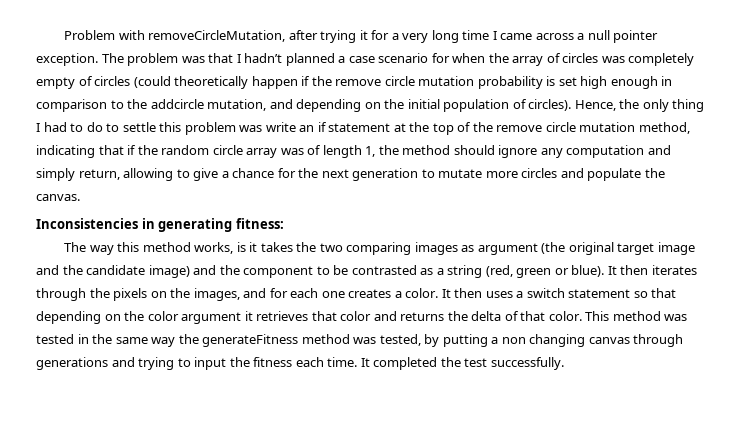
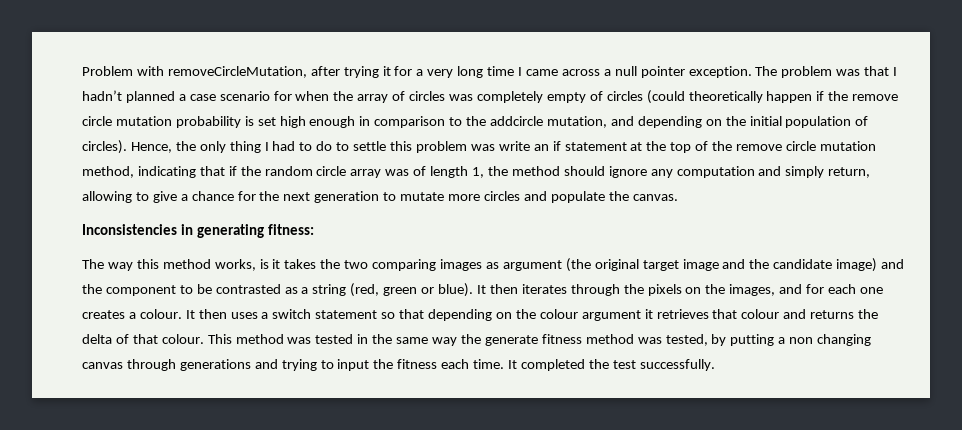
- It then iterates through the pixels on the images, and for each one creates a color.
+ It then iterates through the pixels on the images, and for each one creates a colour.
- It then uses a switch statement so that depending on the color argument it retrieves that color and returns the delta of that color.
+ It then uses a switch statement so that depending on the colour argument it retrieves that colour and returns the delta of that colour.
- This method was tested in the same way the generateFitness method was tested, by putting a non changing canvas through generations and trying to input the fitness each time.
+ This method was tested in the same way the generate fitness method was tested, by putting a non changing canvas through generations and trying to input the fitness each time.

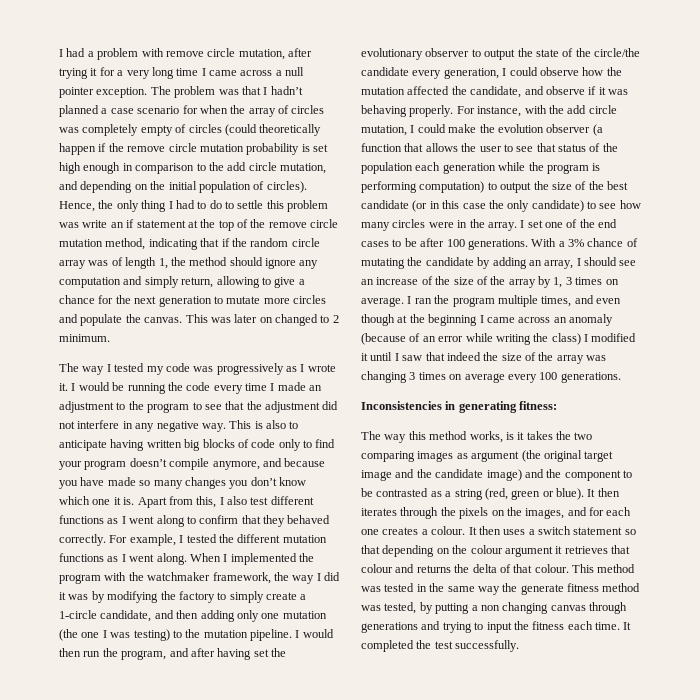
- Problem with removeCircleMutation, after trying it for a very long time I came across a null pointer exception.
+ I had a problem with remove circle mutation, after trying it for a very long time I came across a null pointer exception.
- The problem was that I hadn’t planned a case scenario for when the array of circles was completely empty of circles (could theoretically happen if the remove circle mutation probability is set high enough in comparison to the addcircle mutation, and depending on the initial population of circles).
+ The problem was that I hadn’t planned a case scenario for when the array of circles was completely empty of circles (could theoretically happen if the remove circle mutation probability is set high enough in comparison to the add circle mutation, and depending on the initial population of circles).
+ This was later on changed to 2 minimum.
+ The way I tested my code was progressively as I wrote it. I would be running the code every time I made an adjustment to the program to see that the adjustment did not interfere in any negative way. This is also to anticipate having written big blocks of code only to find your program doesn’t compile anymore, and because you have made so many changes you don’t know which one it is. Apart from this, I also test different functions as I went along to confirm that they behaved correctly. For example, I tested the different mutation functions as I went along. When I implemented the program with the watchmaker framework, the way I did it was by modifying the factory to simply create a 1-circle candidate, and then adding only one mutation (the one I was testing) to the mutation pipeline. I would then run the program, and after having set the evolutionary observer to output the state of the circle/the candidate every generation, I could observe how the mutation affected the candidate, and observe if it was behaving properly. For instance, with the add circle mutation, I could make the evolution observer (a function that allows the user to see that status of the population each generation while the program is performing computation) to output the size of the best candidate (or in this case the only candidate) to see how many circles were in the array. I set one of the end cases to be after 100 generations. With a 3% chance of mutating the candidate by adding an array, I should see an increase of the size of the array by 1, 3 times on average. I ran the program multiple times, and even though at the beginning I came across an anomaly (because of an error while writing the class) I modified it until I saw that indeed the size of the array was changing 3 times on average every 100 generations.

